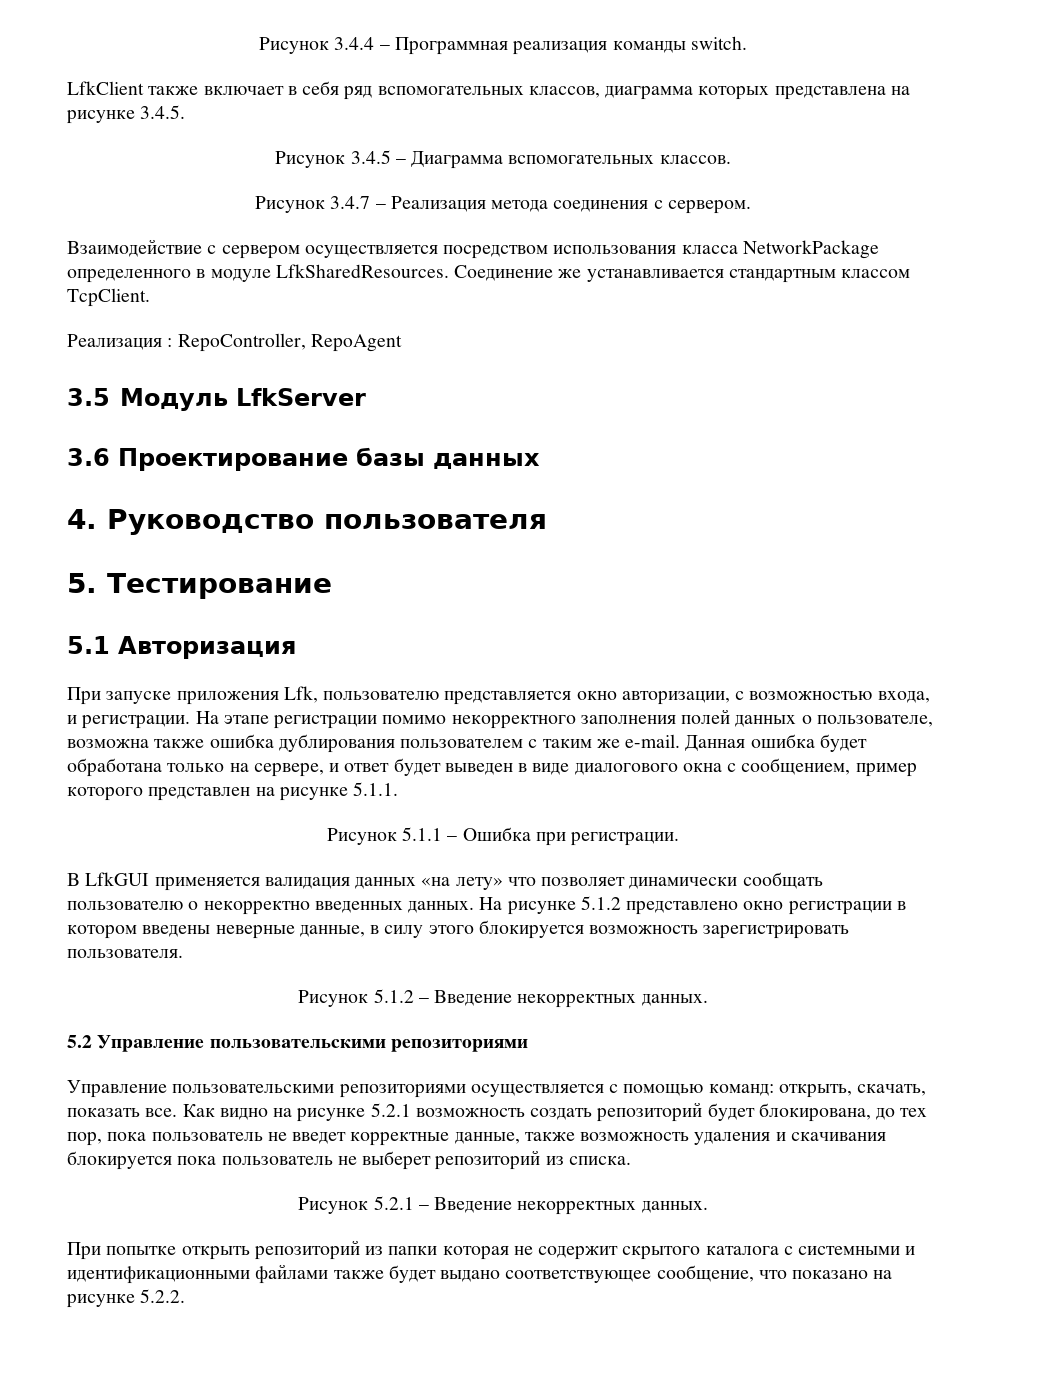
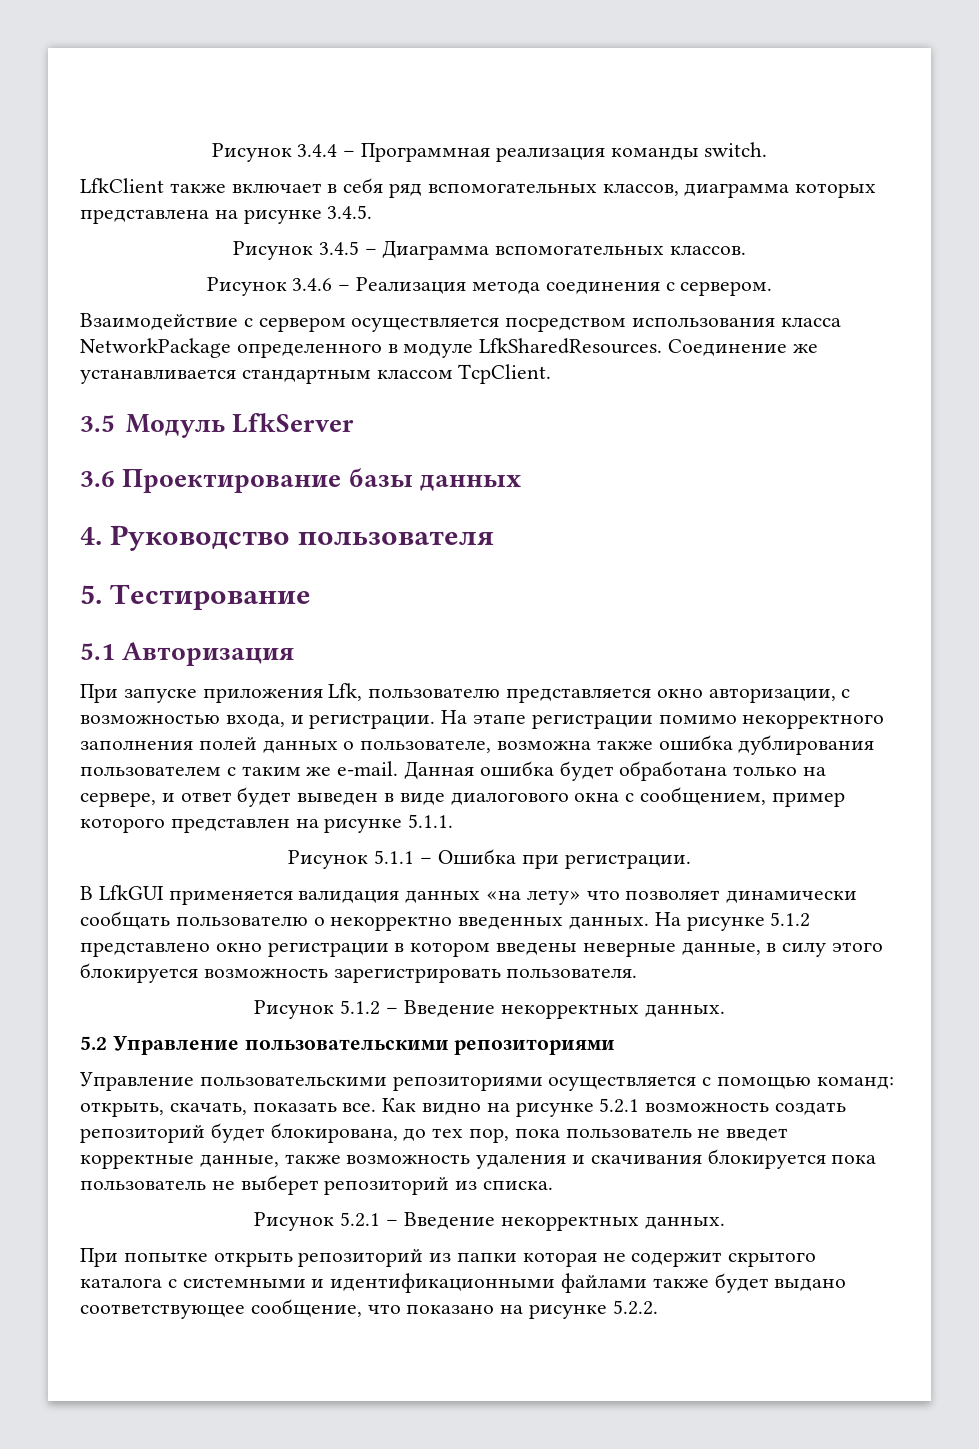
- Рисунок 3.4.7 – Реализация метода соединения с сервером.
+ Рисунок 3.4.6 – Реализация метода соединения с сервером.
- Реализация : RepoController, RepoAgent

